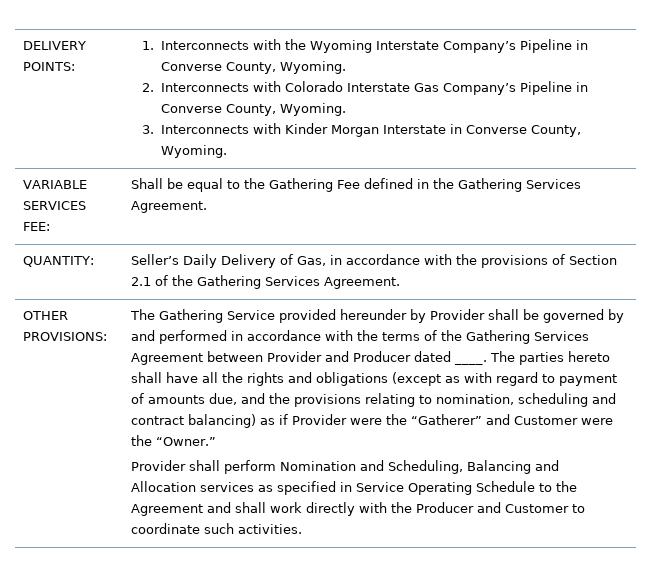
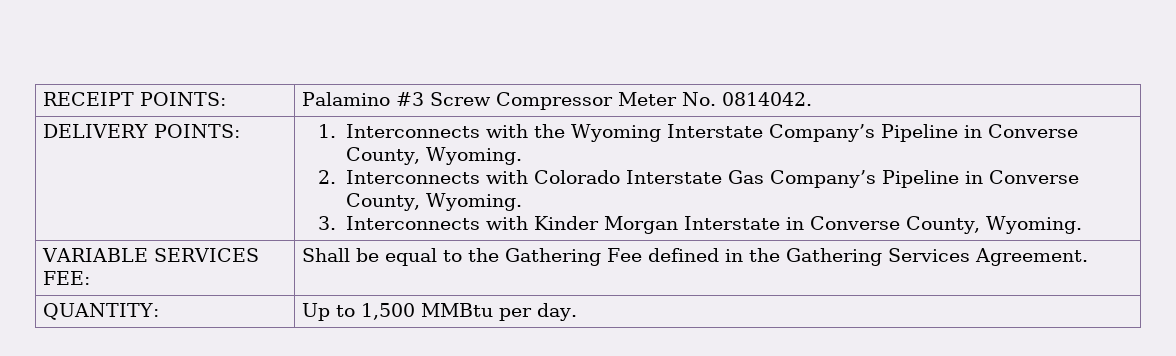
+ RECEIPT POINTS: | Palamino #3 Screw Compressor Meter No. 0814042.
- QUANTITY: | Seller’s Daily Delivery of Gas, in accordance with the provisions of Section 2.1 of the Gathering Services Agreement.
- OTHER PROVISIONS: | The Gathering Service provided hereunder by Provider shall be governed by and performed in accordance with the terms of the Gathering Services Agreement between Provider and Producer dated ____. The parties hereto shall have all the rights and obligations (except as with regard to payment of amounts due, and the provisions relating to nomination, scheduling and contract balancing) as if Provider were the “Gatherer” and Customer were the “Owner.”
- Provider shall perform Nomination and Scheduling, Balancing and Allocation services as specified in Service Operating Schedule to the Agreement and shall work directly with the Producer and Customer to coordinate such activities.
+ QUANTITY: | Up to 1,500 MMBtu per day.

